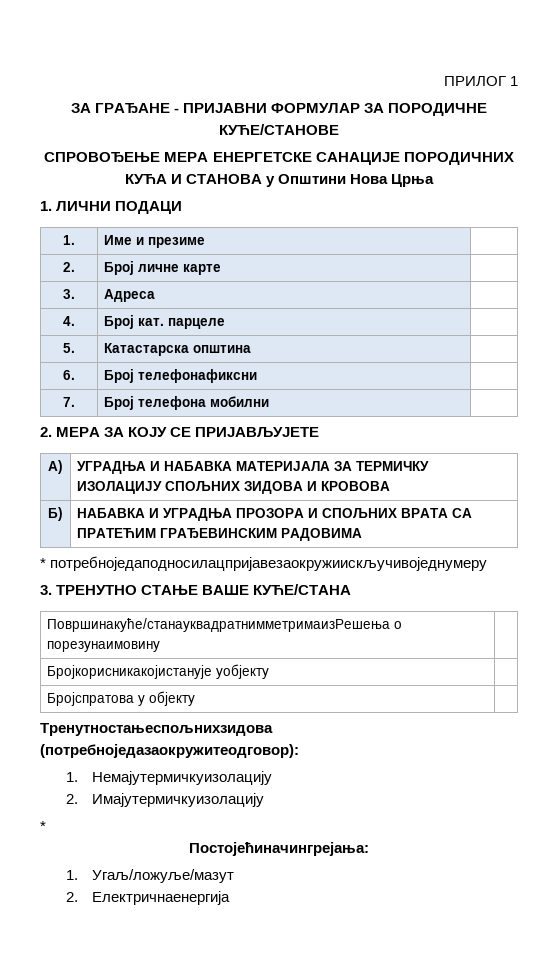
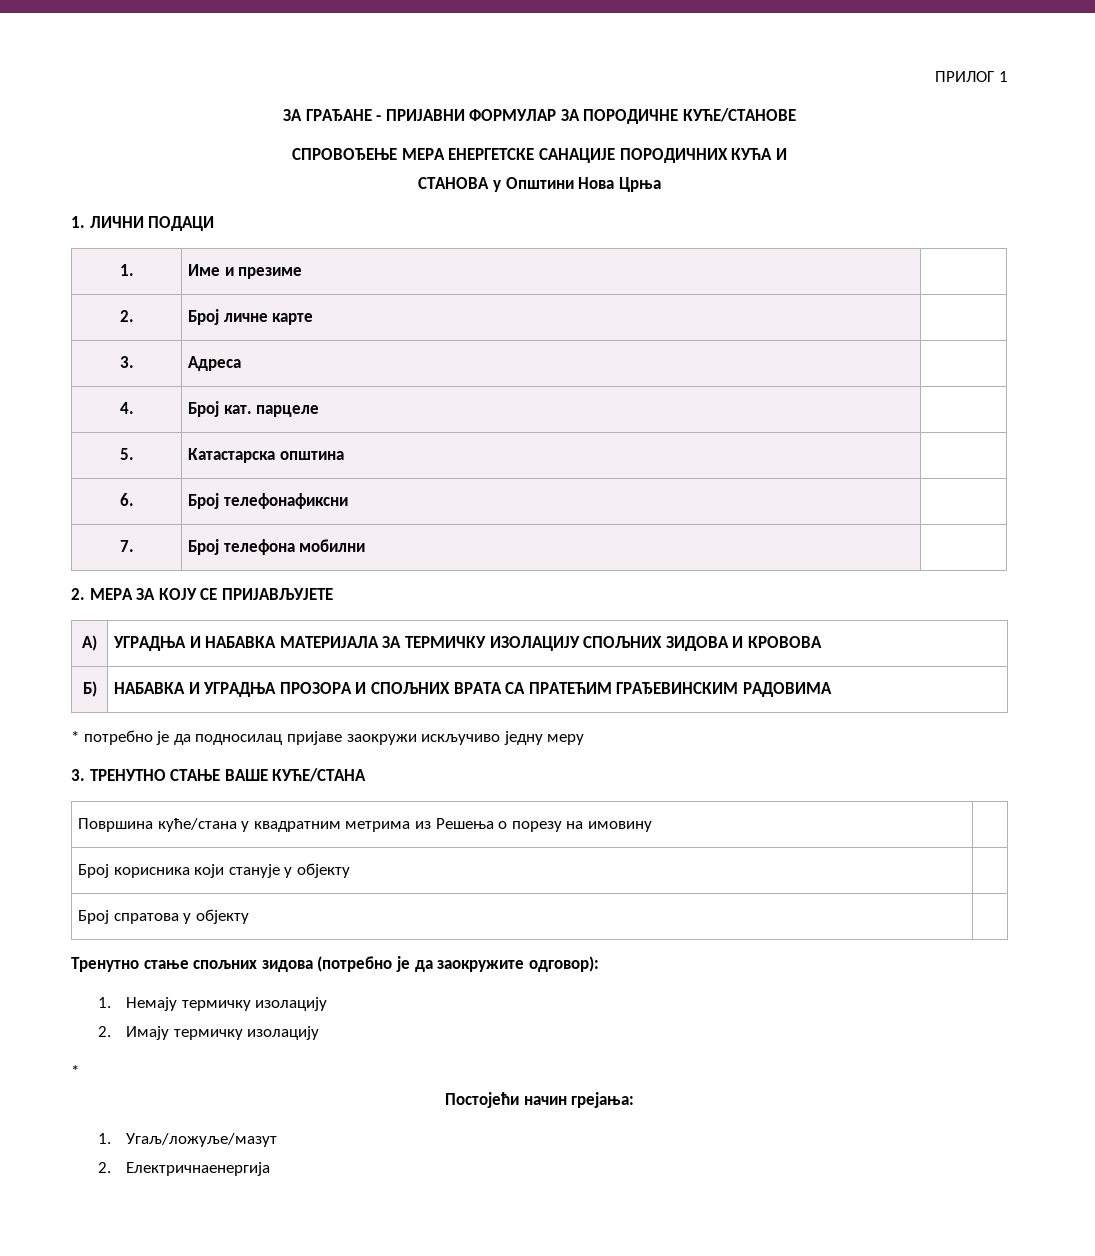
- СПРОВОЂЕЊЕ МЕРА ЕНЕРГЕТСКЕ САНАЦИЈЕ ПОРОДИЧНИХ КУЋА И СТАНОВА у Општини Нова Црња
+ СПРОВОЂЕЊЕ МЕРА ЕНЕРГЕТСКЕ САНАЦИЈЕ ПОРОДИЧНИХ КУЋА И
+ СТАНОВА у Општини Нова Црња
- * потребноједаподносилацпријавезаокружиискључивоједнумеру
+ * потребно је да подносилац пријаве заокружи искључиво једну меру
- Површинакуће/станауквадратнимметримаизРешења о порезунаимовину |
- Бројкорисникакојистанује уобјекту |
- Бројспратова у објекту |
- Тренутностањеспољнихзидова (потребноједазаокружитеодговор):
- 1. Немајутермичкуизолацију
- 2. Имајутермичкуизолацију
+ Површина куће/стана у квадратним метрима из Решења о порезу на имовину |
+ Број корисника који станује у објекту |
+ Број спратова у објекту |
+ Тренутно стање спољних зидова (потребно је да заокружите одговор):
+ 1. Немају термичку изолацију
+ 2. Имају термичку изолацију
  *
- Постојећиначингрејања:
+ Постојећи начин грејања:

